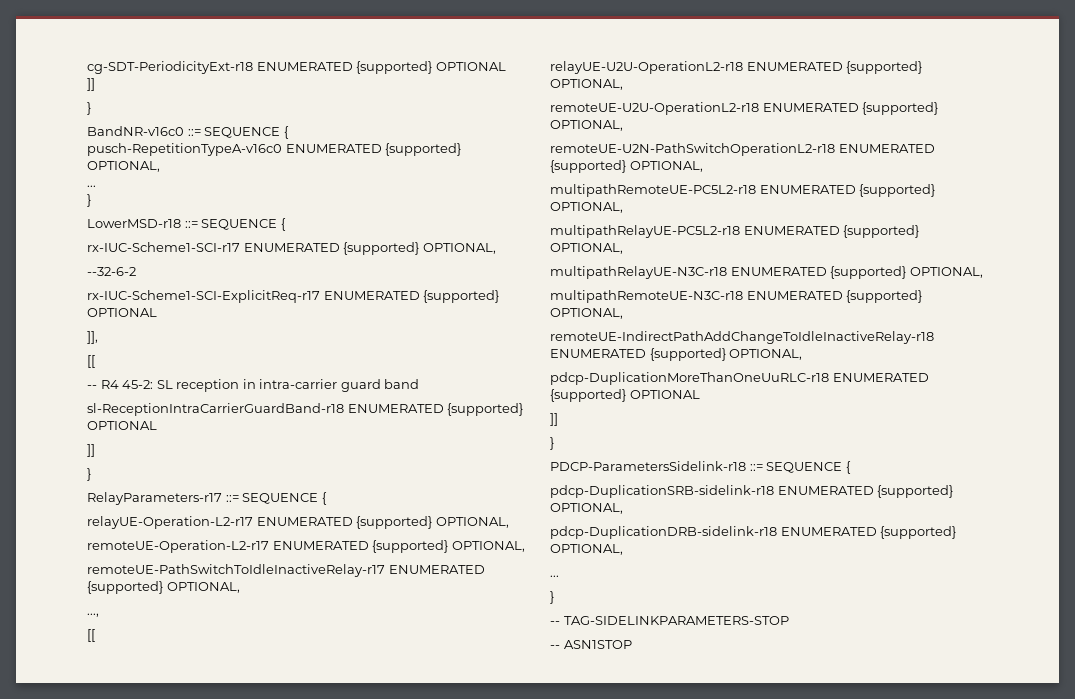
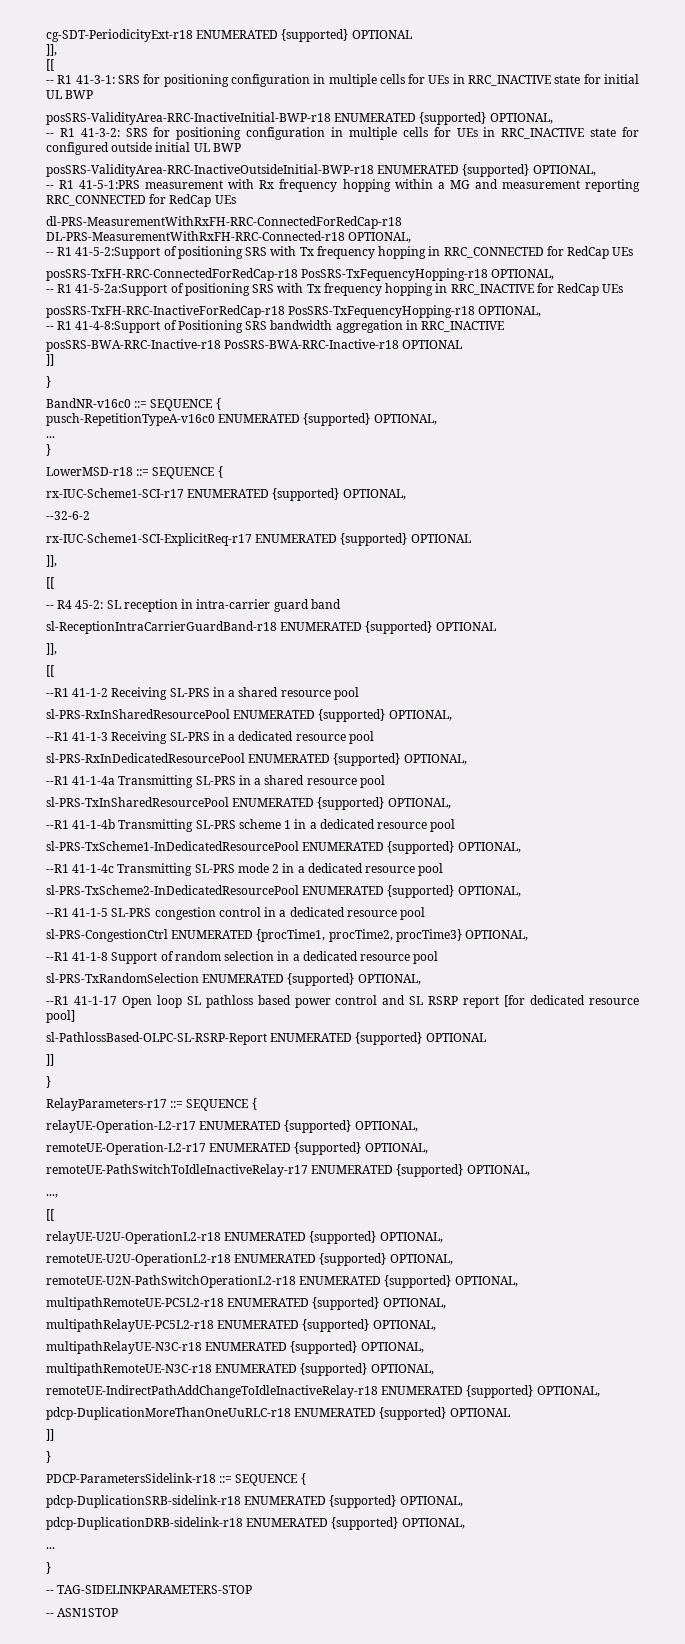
  cg-SDT-PeriodicityExt-r18 ENUMERATED {supported} OPTIONAL
+ ]],
+ [[
+ -- R1 41-3-1: SRS for positioning configuration in multiple cells for UEs in RRC_INACTIVE state for initial UL BWP
+ posSRS-ValidityArea-RRC-InactiveInitial-BWP-r18 ENUMERATED {supported} OPTIONAL,
+ -- R1 41-3-2: SRS for positioning configuration in multiple cells for UEs in RRC_INACTIVE state for configured outside initial UL BWP
+ posSRS-ValidityArea-RRC-InactiveOutsideInitial-BWP-r18 ENUMERATED {supported} OPTIONAL,
+ -- R1 41-5-1:PRS measurement with Rx frequency hopping within a MG and measurement reporting RRC_CONNECTED for RedCap UEs
+ dl-PRS-MeasurementWithRxFH-RRC-ConnectedForRedCap-r18 DL-PRS-MeasurementWithRxFH-RRC-Connected-r18 OPTIONAL,
+ -- R1 41-5-2:Support of positioning SRS with Tx frequency hopping in RRC_CONNECTED for RedCap UEs
+ posSRS-TxFH-RRC-ConnectedForRedCap-r18 PosSRS-TxFequencyHopping-r18 OPTIONAL,
+ -- R1 41-5-2a:Support of positioning SRS with Tx frequency hopping in RRC_INACTIVE for RedCap UEs
+ posSRS-TxFH-RRC-InactiveForRedCap-r18 PosSRS-TxFequencyHopping-r18 OPTIONAL,
+ -- R1 41-4-8:Support of Positioning SRS bandwidth aggregation in RRC_INACTIVE
+ posSRS-BWA-RRC-Inactive-r18 PosSRS-BWA-RRC-Inactive-r18 OPTIONAL
  sl-ReceptionIntraCarrierGuardBand-r18 ENUMERATED {supported} OPTIONAL
+ ]],
+ [[
+ --R1 41-1-2 Receiving SL-PRS in a shared resource pool
+ sl-PRS-RxInSharedResourcePool ENUMERATED {supported} OPTIONAL,
+ --R1 41-1-3 Receiving SL-PRS in a dedicated resource pool
+ sl-PRS-RxInDedicatedResourcePool ENUMERATED {supported} OPTIONAL,
+ --R1 41-1-4a Transmitting SL-PRS in a shared resource pool
+ sl-PRS-TxInSharedResourcePool ENUMERATED {supported} OPTIONAL,
+ --R1 41-1-4b Transmitting SL-PRS scheme 1 in a dedicated resource pool
+ sl-PRS-TxScheme1-InDedicatedResourcePool ENUMERATED {supported} OPTIONAL,
+ --R1 41-1-4c Transmitting SL-PRS mode 2 in a dedicated resource pool
+ sl-PRS-TxScheme2-InDedicatedResourcePool ENUMERATED {supported} OPTIONAL,
+ --R1 41-1-5 SL-PRS congestion control in a dedicated resource pool
+ sl-PRS-CongestionCtrl ENUMERATED {procTime1, procTime2, procTime3} OPTIONAL,
+ --R1 41-1-8 Support of random selection in a dedicated resource pool
+ sl-PRS-TxRandomSelection ENUMERATED {supported} OPTIONAL,
+ --R1 41-1-17 Open loop SL pathloss based power control and SL RSRP report [for dedicated resource pool]
+ sl-PathlossBased-OLPC-SL-RSRP-Report ENUMERATED {supported} OPTIONAL

